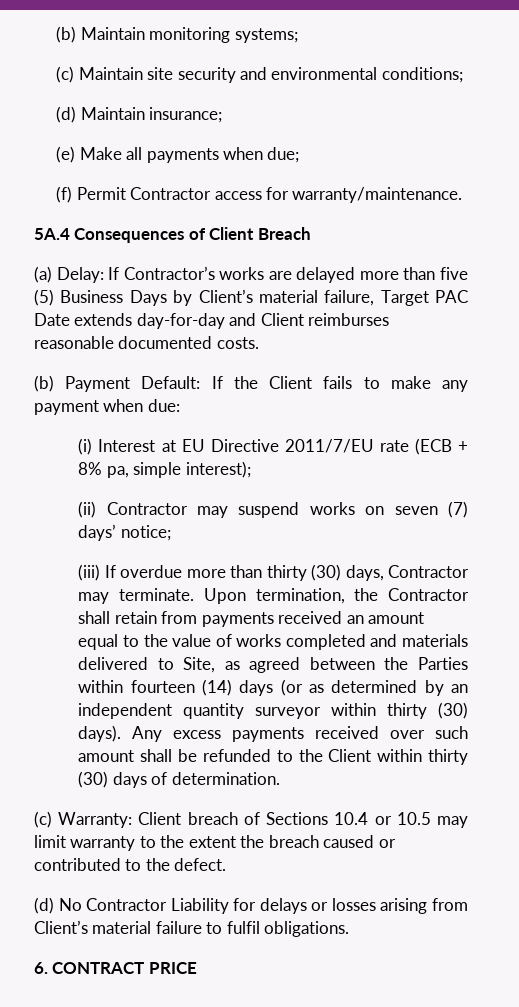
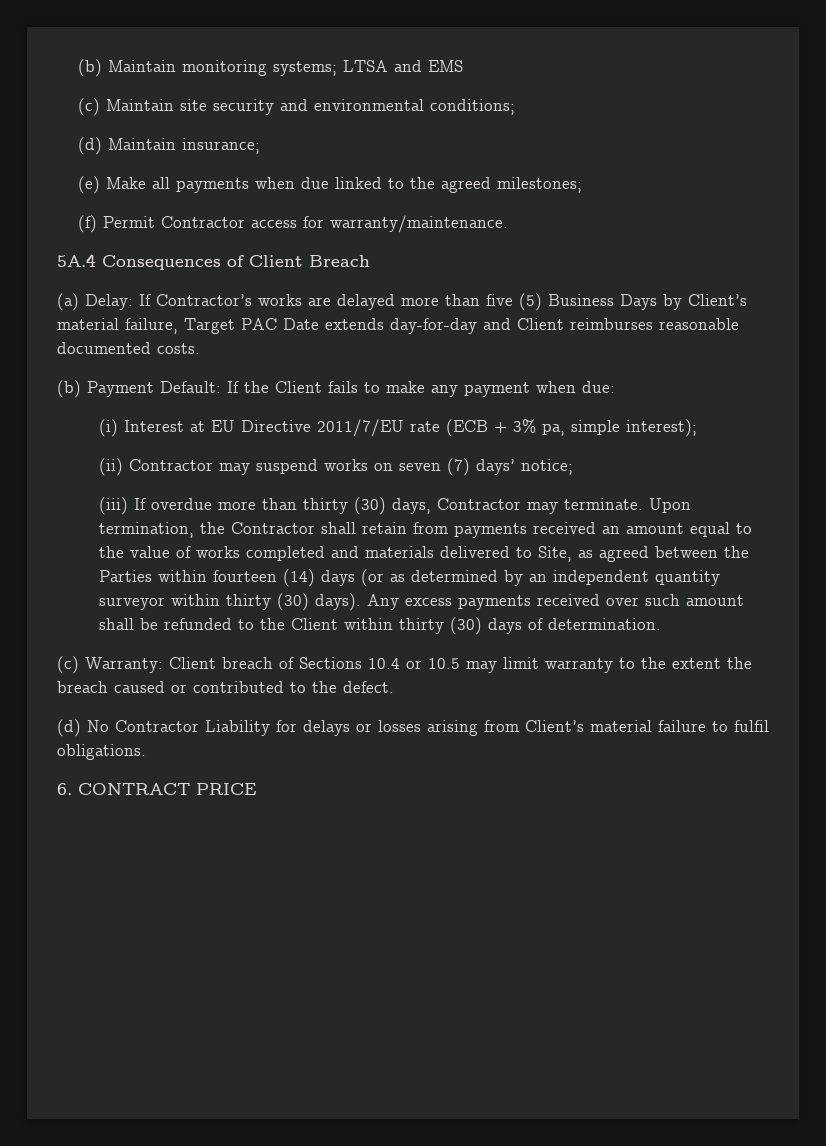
- (b) Maintain monitoring systems;
+ (b) Maintain monitoring systems; LTSA and EMS
- (e) Make all payments when due;
+ (e) Make all payments when due linked to the agreed milestones;
- (i) Interest at EU Directive 2011/7/EU rate (ECB + 8% pa, simple interest);
+ (i) Interest at EU Directive 2011/7/EU rate (ECB + 3% pa, simple interest);

